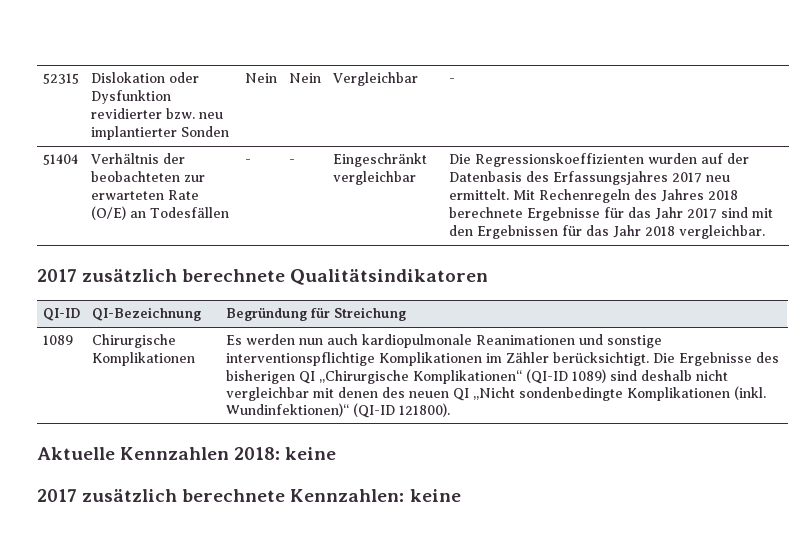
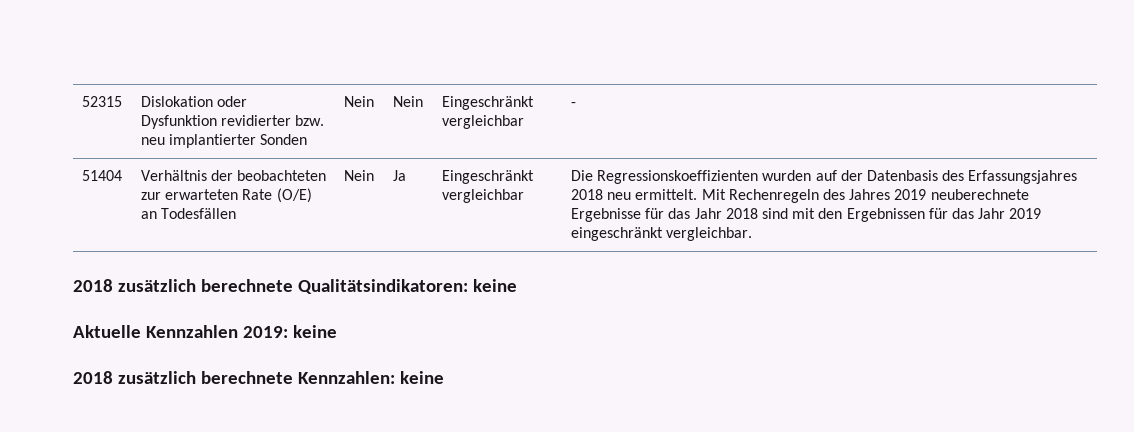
- 52315 | Dislokation oder Dysfunktion revidierter bzw. neu implantierter Sonden | Nein | Nein | Vergleichbar | -
+ 52315 | Dislokation oder Dysfunktion revidierter bzw. neu implantierter Sonden | Nein | Nein | Eingeschränkt vergleichbar | -
- - | -
+ Nein | Ja
- Die Regressionskoeffizienten wurden auf der Datenbasis des Erfassungsjahres 2017 neu ermittelt.
+ Die Regressionskoeffizienten wurden auf der Datenbasis des Erfassungsjahres 2018 neu ermittelt.
- Mit Rechenregeln des Jahres 2018 berechnete Ergebnisse für das Jahr 2017 sind mit den Ergebnissen für das Jahr 2018 vergleichbar.
+ Mit Rechenregeln des Jahres 2019 neuberechnete Ergebnisse für das Jahr 2018 sind mit den Ergebnissen für das Jahr 2019 eingeschränkt vergleichbar.
- 2017 zusätzlich berechnete Qualitätsindikatoren
- QI-ID | QI-Bezeichnung | Begründung für Streichung
- 1089 | Chirurgische Komplikationen | Es werden nun auch kardiopulmonale Reanimationen und sonstige interventionspflichtige Komplikationen im Zähler berücksichtigt. Die Ergebnisse des bisherigen QI „Chirurgische Komplikationen“ (QI-ID 1089) sind deshalb nicht vergleichbar mit denen des neuen QI „Nicht sondenbedingte Komplikationen (inkl. Wundinfektionen)“ (QI-ID 121800).
+ 2018 zusätzlich berechnete Qualitätsindikatoren: keine
- Aktuelle Kennzahlen 2018: keine
- 2017 zusätzlich berechnete Kennzahlen: keine
+ Aktuelle Kennzahlen 2019: keine
+ 2018 zusätzlich berechnete Kennzahlen: keine

